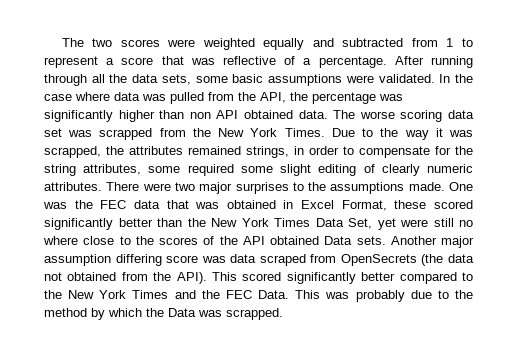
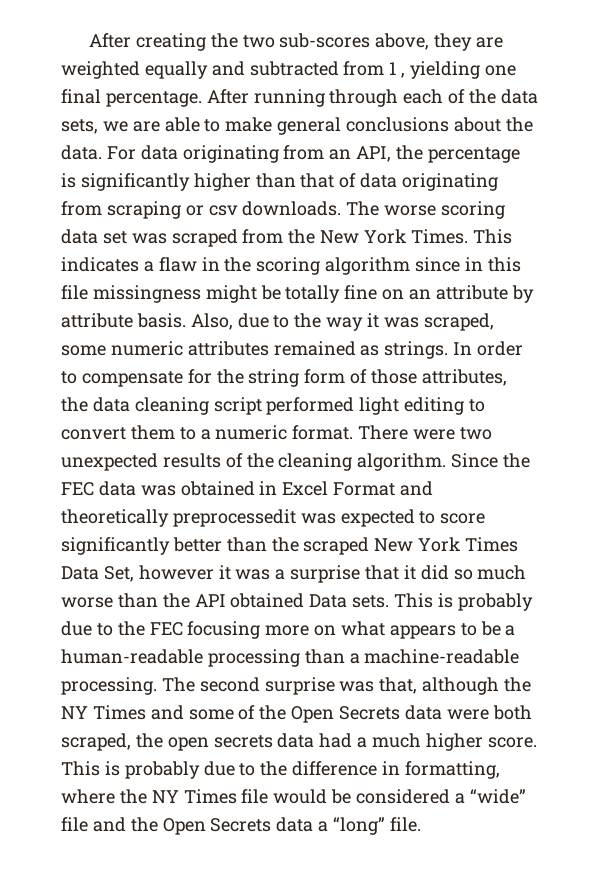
- The two scores were weighted equally and subtracted from 1 to represent a score that was reflective of a percentage.
+ After creating the two sub-scores above, they are weighted equally and subtracted from 1 , yielding one final percentage.
- After running through all the data sets, some basic assumptions were validated. In the case where data was pulled from the API, the percentage was significantly higher than non API obtained data.
+ After running through each of the data sets, we are able to make general conclusions about the data. For data originating from an API, the percentage is significantly higher than that of data originating from scraping or csv downloads.
- The worse scoring data set was scrapped from the New York Times.
+ The worse scoring data set was scraped from the New York Times.
- Due to the way it was scrapped, the attributes remained strings, in order to compensate for the string attributes, some required some slight editing of clearly numeric attributes. There were two major surprises to the assumptions made. One was the FEC data that was obtained in Excel Format, these scored significantly better than the New York Times Data Set, yet were still no where close to the scores of the API obtained Data sets.
+ This indicates a flaw in the scoring algorithm since in this file missingness might be totally fine on an attribute by attribute basis. Also, due to the way it was scraped, some numeric attributes remained as strings. In order to compensate for the string form of those attributes, the data cleaning script performed light editing to convert them to a numeric format. There were two unexpected results of the cleaning algorithm. Since the FEC data was obtained in Excel Format and theoretically preprocessedit was expected to score significantly better than the scraped New York Times Data Set, however it was a surprise that it did so much worse than the API obtained Data sets.
- Another major assumption differing score was data scraped from OpenSecrets (the data not obtained from the API). This scored significantly better compared to the New York Times and the FEC Data. This was probably due to the method by which the Data was scrapped.
+ This is probably due to the FEC focusing more on what appears to be a human-readable processing than a machine-readable processing. The second surprise was that, although the NY Times and some of the Open Secrets data were both scraped, the open secrets data had a much higher score. This is probably due to the difference in formatting, where the NY Times file would be considered a “wide” file and the Open Secrets data a “long” file.

